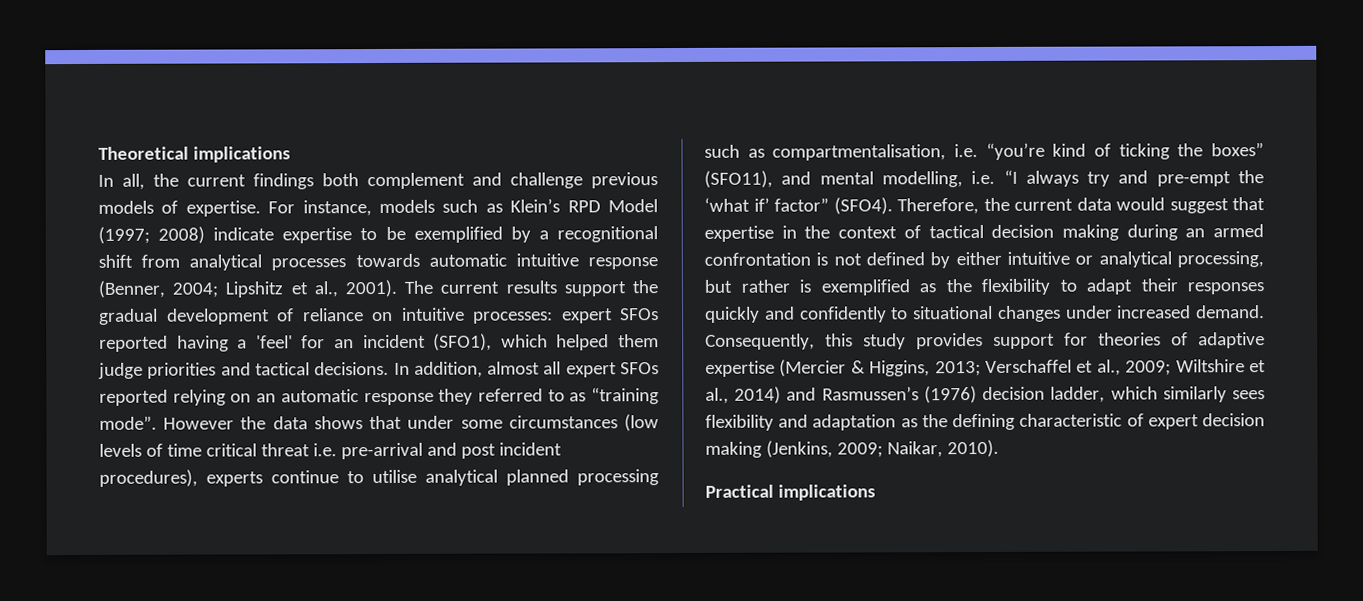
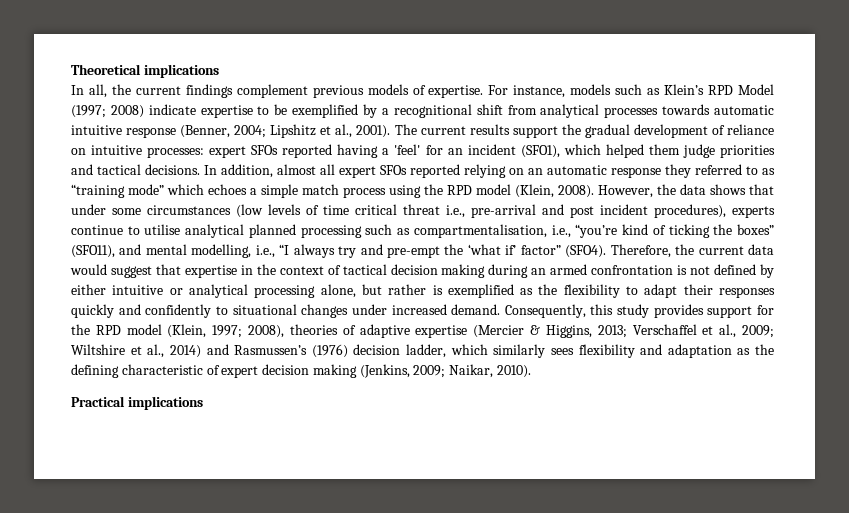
- In all, the current findings both complement and challenge previous models of expertise.
+ In all, the current findings complement previous models of expertise.
- In addition, almost all expert SFOs reported relying on an automatic response they referred to as “training mode”. However the data shows that under some circumstances (low levels of time critical threat i.e. pre-arrival and post incident procedures), experts continue to utilise analytical planned processing such as compartmentalisation, i.e. “you’re kind of ticking the boxes” (SFO11), and mental modelling, i.e. “I always try and pre-empt the ‘what if’ factor” (SFO4).
+ In addition, almost all expert SFOs reported relying on an automatic response they referred to as “training mode” which echoes a simple match process using the RPD model (Klein, 2008). However, the data shows that under some circumstances (low levels of time critical threat i.e., pre-arrival and post incident procedures), experts continue to utilise analytical planned processing such as compartmentalisation, i.e., “you’re kind of ticking the boxes” (SFO11), and mental modelling, i.e., “I always try and pre-empt the ‘what if’ factor” (SFO4).
- Therefore, the current data would suggest that expertise in the context of tactical decision making during an armed confrontation is not defined by either intuitive or analytical processing, but rather is exemplified as the flexibility to adapt their responses quickly and confidently to situational changes under increased demand.
+ Therefore, the current data would suggest that expertise in the context of tactical decision making during an armed confrontation is not defined by either intuitive or analytical processing alone, but rather is exemplified as the flexibility to adapt their responses quickly and confidently to situational changes under increased demand.
- Consequently, this study provides support for theories of adaptive expertise (Mercier & Higgins, 2013; Verschaffel et al., 2009; Wiltshire et al., 2014) and Rasmussen’s (1976) decision ladder, which similarly sees flexibility and adaptation as the defining characteristic of expert decision making (Jenkins, 2009; Naikar, 2010).
+ Consequently, this study provides support for the RPD model (Klein, 1997; 2008), theories of adaptive expertise (Mercier & Higgins, 2013; Verschaffel et al., 2009; Wiltshire et al., 2014) and Rasmussen’s (1976) decision ladder, which similarly sees flexibility and adaptation as the defining characteristic of expert decision making (Jenkins, 2009; Naikar, 2010).

